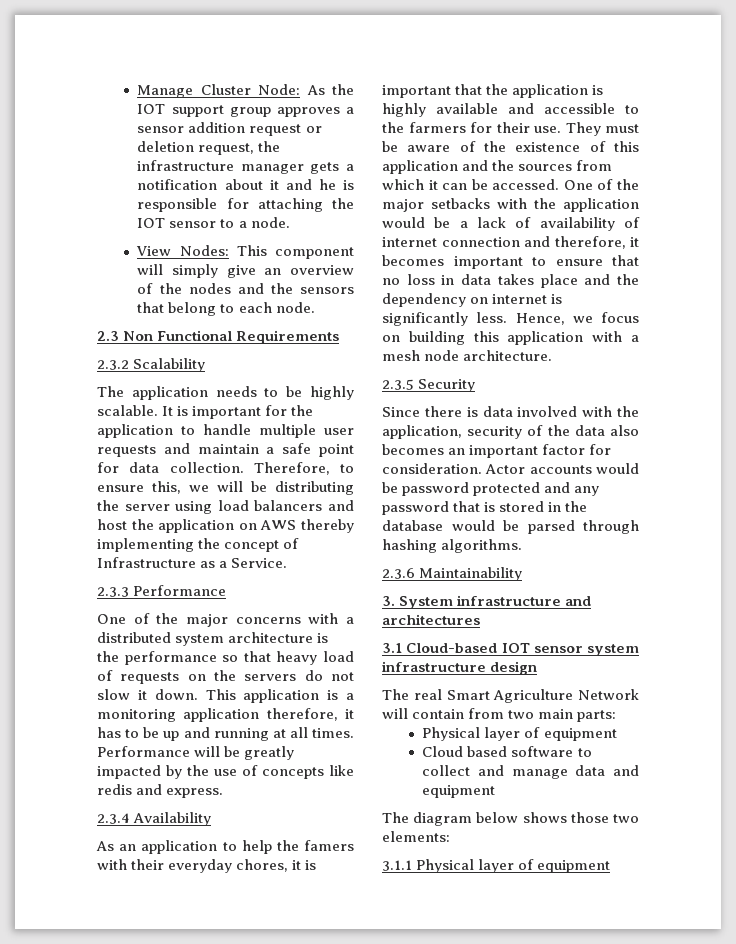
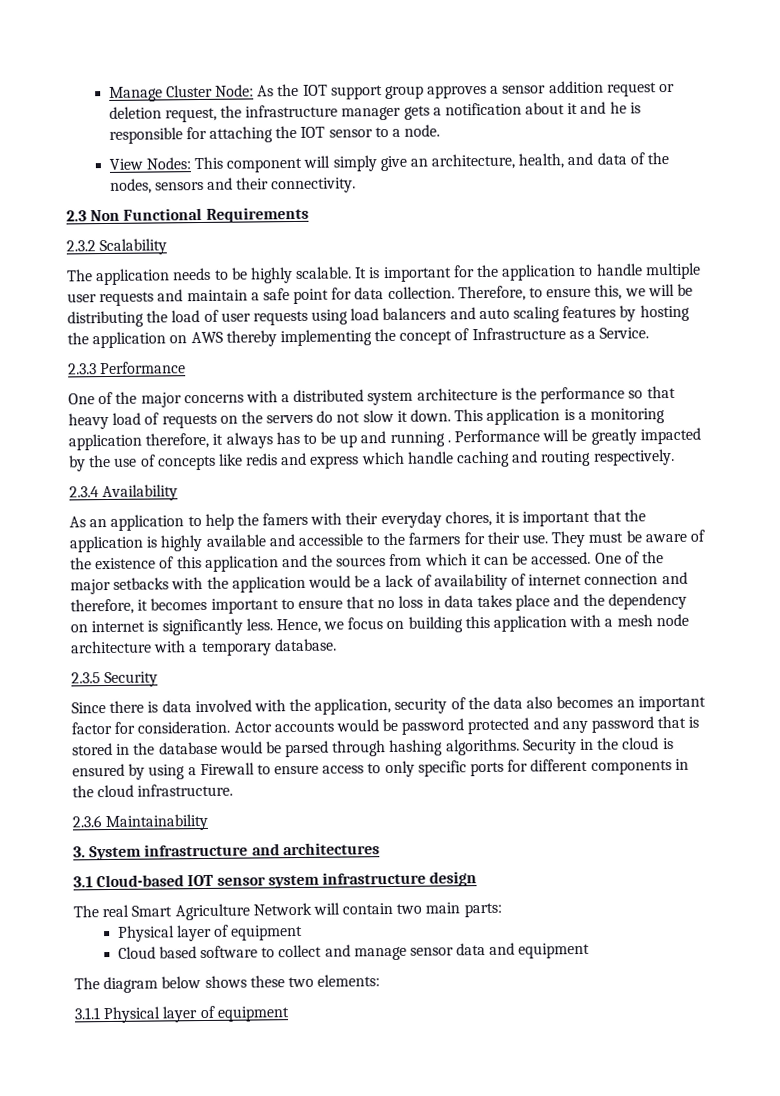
- View Nodes: This component will simply give an overview of the nodes and the sensors that belong to each node.
+ View Nodes: This component will simply give an architecture, health, and data of the nodes, sensors and their connectivity.
- Therefore, to ensure this, we will be distributing the server using load balancers and host the application on AWS thereby implementing the concept of Infrastructure as a Service.
+ Therefore, to ensure this, we will be distributing the load of user requests using load balancers and auto scaling features by hosting the application on AWS thereby implementing the concept of Infrastructure as a Service.
- This application is a monitoring application therefore, it has to be up and running at all times.
+ This application is a monitoring application therefore, it always has to be up and running .
- Performance will be greatly impacted by the use of concepts like redis and express.
+ Performance will be greatly impacted by the use of concepts like redis and express which handle caching and routing respectively.
- Hence, we focus on building this application with a mesh node architecture.
+ Hence, we focus on building this application with a mesh node architecture with a temporary database.
+ Security in the cloud is ensured by using a Firewall to ensure access to only specific ports for different components in the cloud infrastructure.
- The real Smart Agriculture Network will contain from two main parts:
+ The real Smart Agriculture Network will contain two main parts:
- Cloud based software to collect and manage data and equipment
+ Cloud based software to collect and manage sensor data and equipment
- The diagram below shows those two elements:
+ The diagram below shows these two elements:

